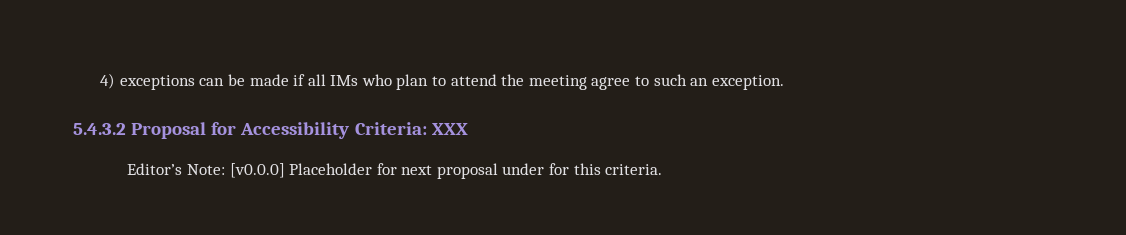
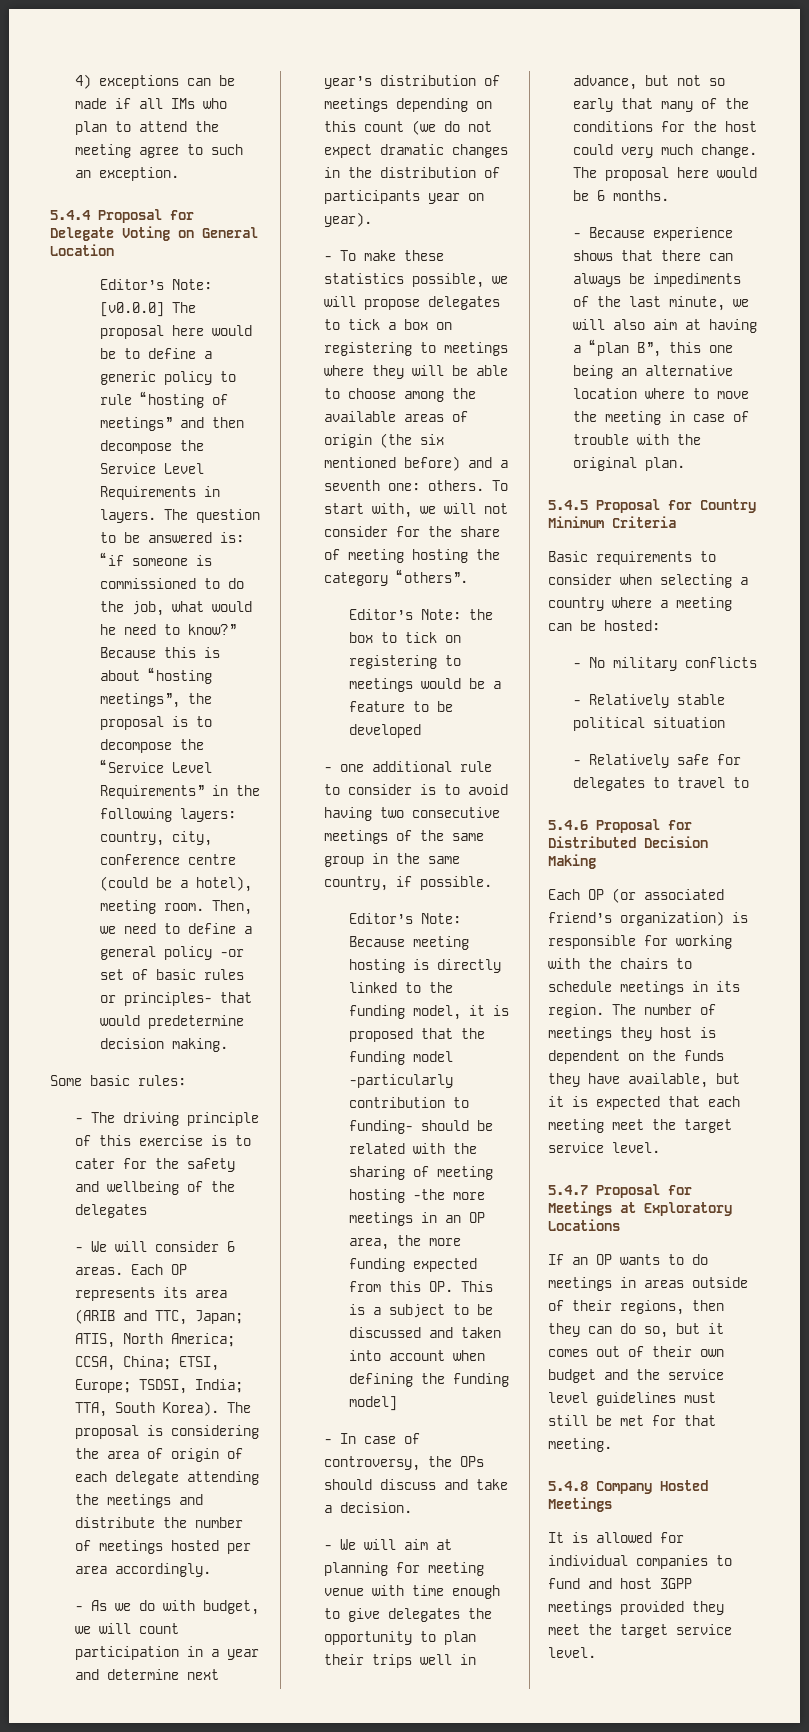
- 5.4.3.2 Proposal for Accessibility Criteria: XXX
- Editor’s Note: [v0.0.0] Placeholder for next proposal under for this criteria.
+ 5.4.4 Proposal for Delegate Voting on General Location
+ Editor’s Note: [v0.0.0] The proposal here would be to define a generic policy to rule “hosting of meetings” and then decompose the Service Level Requirements in layers. The question to be answered is: “if someone is commissioned to do the job, what would he need to know?” Because this is about “hosting meetings”, the proposal is to decompose the “Service Level Requirements” in the following layers: country, city, conference centre (could be a hotel), meeting room. Then, we need to define a general policy -or set of basic rules or principles- that would predetermine decision making.
+ Some basic rules:
+ - The driving principle of this exercise is to cater for the safety and wellbeing of the delegates
+ - We will consider 6 areas. Each OP represents its area (ARIB and TTC, Japan; ATIS, North America; CCSA, China; ETSI, Europe; TSDSI, India; TTA, South Korea). The proposal is considering the area of origin of each delegate attending the meetings and distribute the number of meetings hosted per area accordingly.
+ - As we do with budget, we will count participation in a year and determine next year’s distribution of meetings depending on this count (we do not expect dramatic changes in the distribution of participants year on year).
+ - To make these statistics possible, we will propose delegates to tick a box on registering to meetings where they will be able to choose among the available areas of origin (the six mentioned before) and a seventh one: others. To start with, we will not consider for the share of meeting hosting the category “others”.
+ Editor’s Note: the box to tick on registering to meetings would be a feature to be developed
+ - one additional rule to consider is to avoid having two consecutive meetings of the same group in the same country, if possible.
+ Editor’s Note: Because meeting hosting is directly linked to the funding model, it is proposed that the funding model -particularly contribution to funding- should be related with the sharing of meeting hosting -the more meetings in an OP area, the more funding expected from this OP. This is a subject to be discussed and taken into account when defining the funding model]
+ - In case of controversy, the OPs should discuss and take a decision.
+ - We will aim at planning for meeting venue with time enough to give delegates the opportunity to plan their trips well in advance, but not so early that many of the conditions for the host could very much change. The proposal here would be 6 months.
+ - Because experience shows that there can always be impediments of the last minute, we will also aim at having a “plan B”, this one being an alternative location where to move the meeting in case of trouble with the original plan.
+ 5.4.5 Proposal for Country Minimum Criteria
+ Basic requirements to consider when selecting a country where a meeting can be hosted:
+ - No military conflicts
+ - Relatively stable political situation
+ - Relatively safe for delegates to travel to
+ 5.4.6 Proposal for Distributed Decision Making
+ Each OP (or associated friend’s organization) is responsible for working with the chairs to schedule meetings in its region. The number of meetings they host is dependent on the funds they have available, but it is expected that each meeting meet the target service level.
+ 5.4.7 Proposal for Meetings at Exploratory Locations
+ If an OP wants to do meetings in areas outside of their regions, then they can do so, but it comes out of their own budget and the service level guidelines must still be met for that meeting.
+ 5.4.8 Company Hosted Meetings
+ It is allowed for individual companies to fund and host 3GPP meetings provided they meet the target service level.

